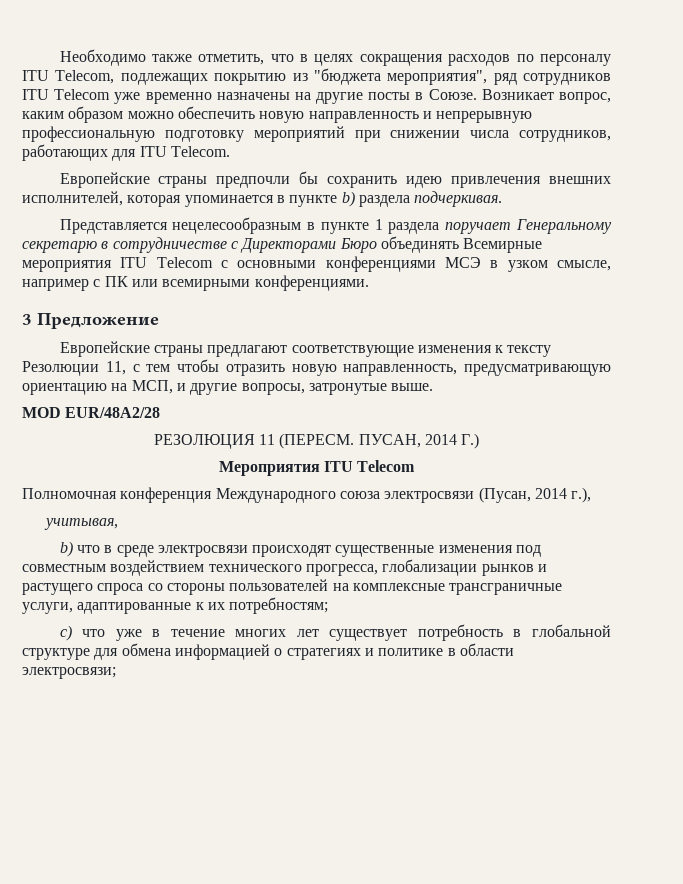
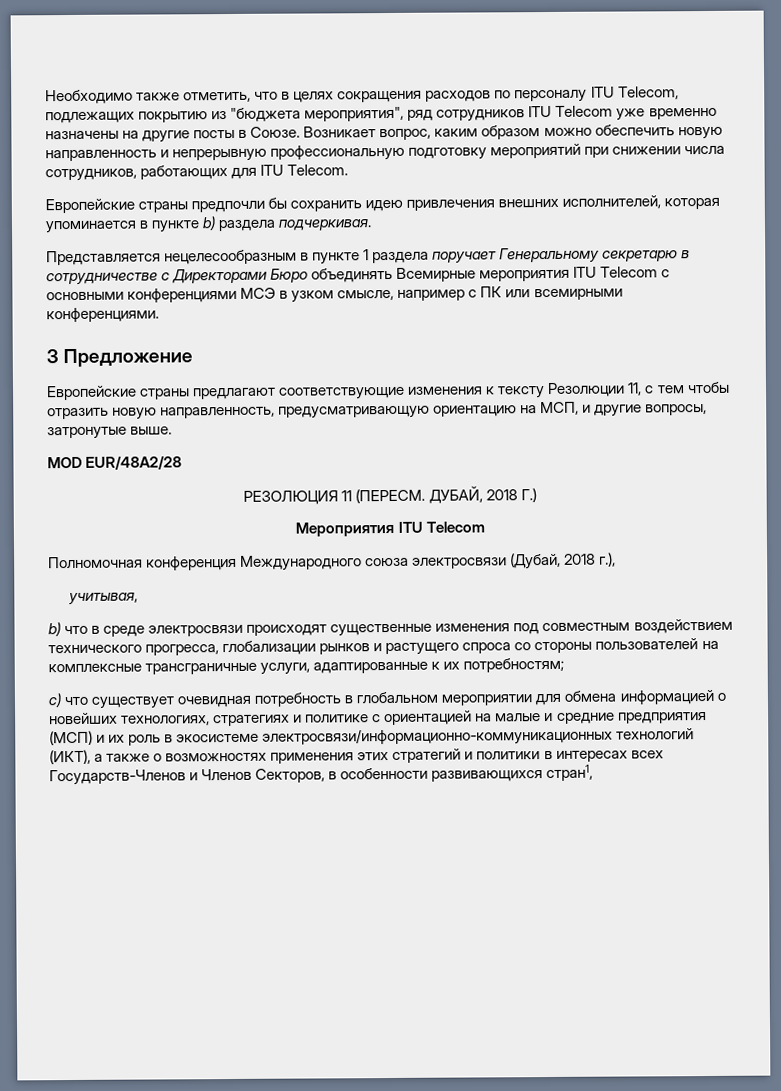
- ПУСАН, 2014 Г.)
+ ДУБАЙ, 2018 Г.)
- Полномочная конференция Международного союза электросвязи (Пусан, 2014 г.),
+ Полномочная конференция Международного союза электросвязи (Дубай, 2018 г.),
- с) что уже в течение многих лет существует потребность в глобальной структуре для обмена информацией о стратегиях и политике в области электросвязи;
+ с) что существует очевидная потребность в глобальном мероприятии для обмена информацией о новейших технологиях, стратегиях и политике с ориентацией на малые и средние предприятия (МСП) и их роль в экосистеме электросвязи/информационно-коммуникационных технологий (ИКТ), а также о возможностях применения этих стратегий и политики в интересах всех Государств-Членов и Членов Секторов, в особенности развивающихся стран1,

